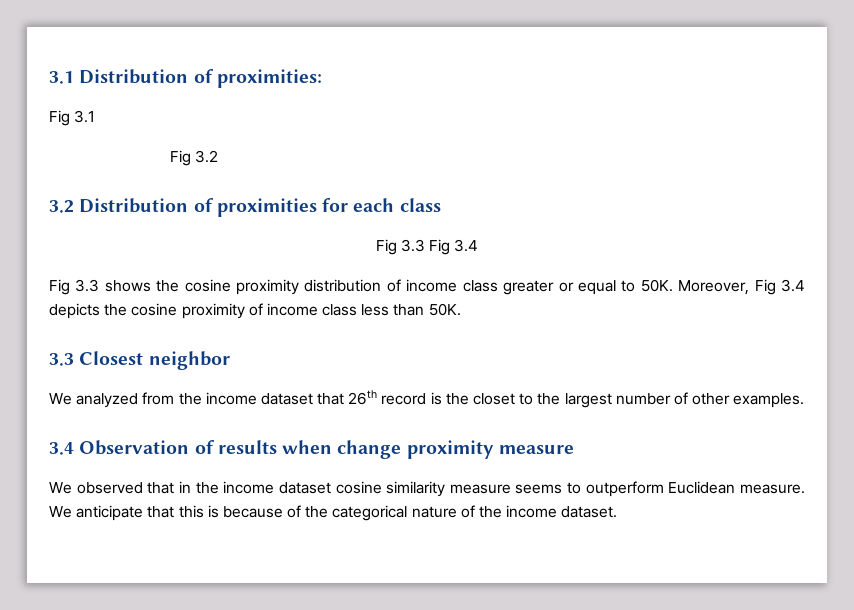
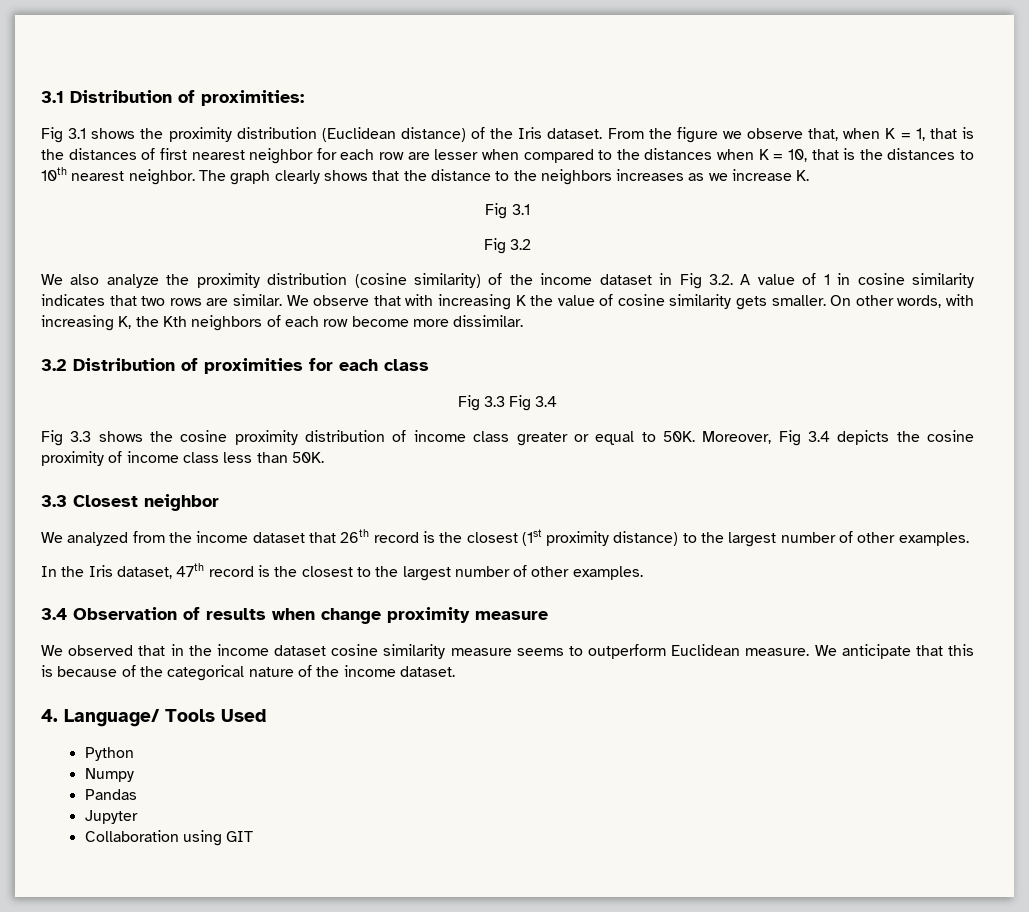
+ Fig 3.1 shows the proximity distribution (Euclidean distance) of the Iris dataset. From the figure we observe that, when K = 1, that is the distances of first nearest neighbor for each row are lesser when compared to the distances when K = 10, that is the distances to 10th nearest neighbor. The graph clearly shows that the distance to the neighbors increases as we increase K.
  Fig 3.1
  Fig 3.2
+ We also analyze the proximity distribution (cosine similarity) of the income dataset in Fig 3.2. A value of 1 in cosine similarity indicates that two rows are similar. We observe that with increasing K the value of cosine similarity gets smaller. On other words, with increasing K, the Kth neighbors of each row become more dissimilar.
- We analyzed from the income dataset that 26th record is the closet to the largest number of other examples.
+ We analyzed from the income dataset that 26th record is the closest (1st proximity distance) to the largest number of other examples.
+ In the Iris dataset, 47th record is the closest to the largest number of other examples.
+ 4. Language/ Tools Used
+ Python
+ Numpy
+ Pandas
+ Jupyter
+ Collaboration using GIT

